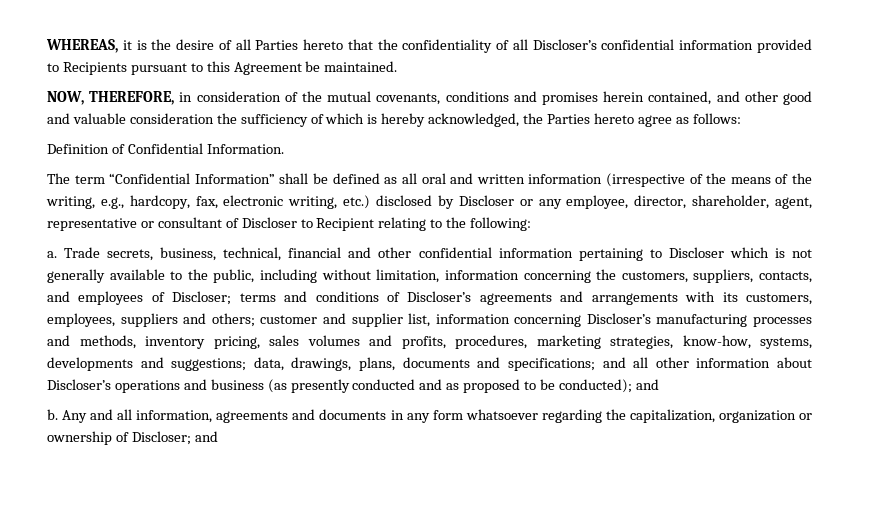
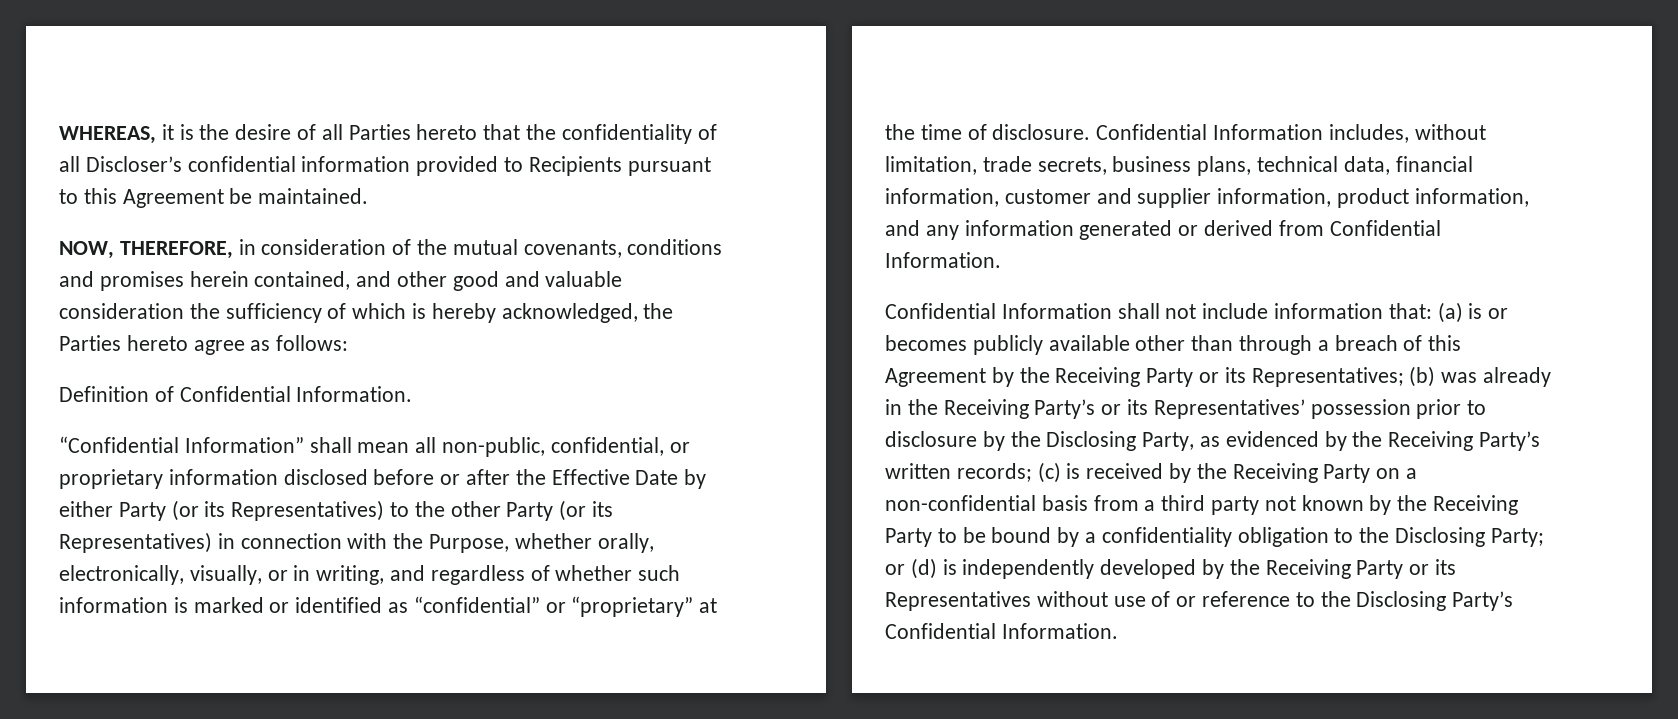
- The term “Confidential Information” shall be defined as all oral and written information (irrespective of the means of the writing, e.g., hardcopy, fax, electronic writing, etc.) disclosed by Discloser or any employee, director, shareholder, agent, representative or consultant of Discloser to Recipient relating to the following:
- a. Trade secrets, business, technical, financial and other confidential information pertaining to Discloser which is not generally available to the public, including without limitation, information concerning the customers, suppliers, contacts, and employees of Discloser; terms and conditions of Discloser’s agreements and arrangements with its customers, employees, suppliers and others; customer and supplier list, information concerning Discloser’s manufacturing processes and methods, inventory pricing, sales volumes and profits, procedures, marketing strategies, know-how, systems, developments and suggestions; data, drawings, plans, documents and specifications; and all other information about Discloser’s operations and business (as presently conducted and as proposed to be conducted); and
- b. Any and all information, agreements and documents in any form whatsoever regarding the capitalization, organization or ownership of Discloser; and
+ “Confidential Information” shall mean all non-public, confidential, or proprietary information disclosed before or after the Effective Date by either Party (or its Representatives) to the other Party (or its Representatives) in connection with the Purpose, whether orally, electronically, visually, or in writing, and regardless of whether such information is marked or identified as “confidential” or “proprietary” at the time of disclosure. Confidential Information includes, without limitation, trade secrets, business plans, technical data, financial information, customer and supplier information, product information, and any information generated or derived from Confidential Information.
+ Confidential Information shall not include information that: (a) is or becomes publicly available other than through a breach of this Agreement by the Receiving Party or its Representatives; (b) was already in the Receiving Party’s or its Representatives’ possession prior to disclosure by the Disclosing Party, as evidenced by the Receiving Party’s written records; (c) is received by the Receiving Party on a non-confidential basis from a third party not known by the Receiving Party to be bound by a confidentiality obligation to the Disclosing Party; or (d) is independently developed by the Receiving Party or its Representatives without use of or reference to the Disclosing Party’s Confidential Information.

